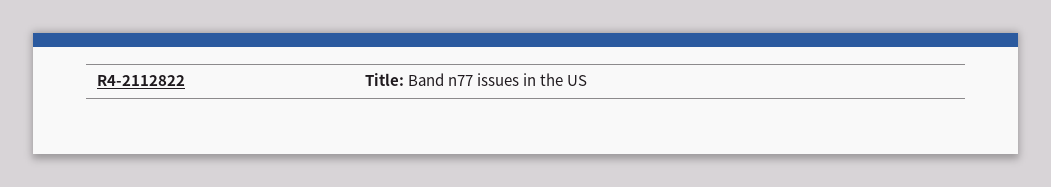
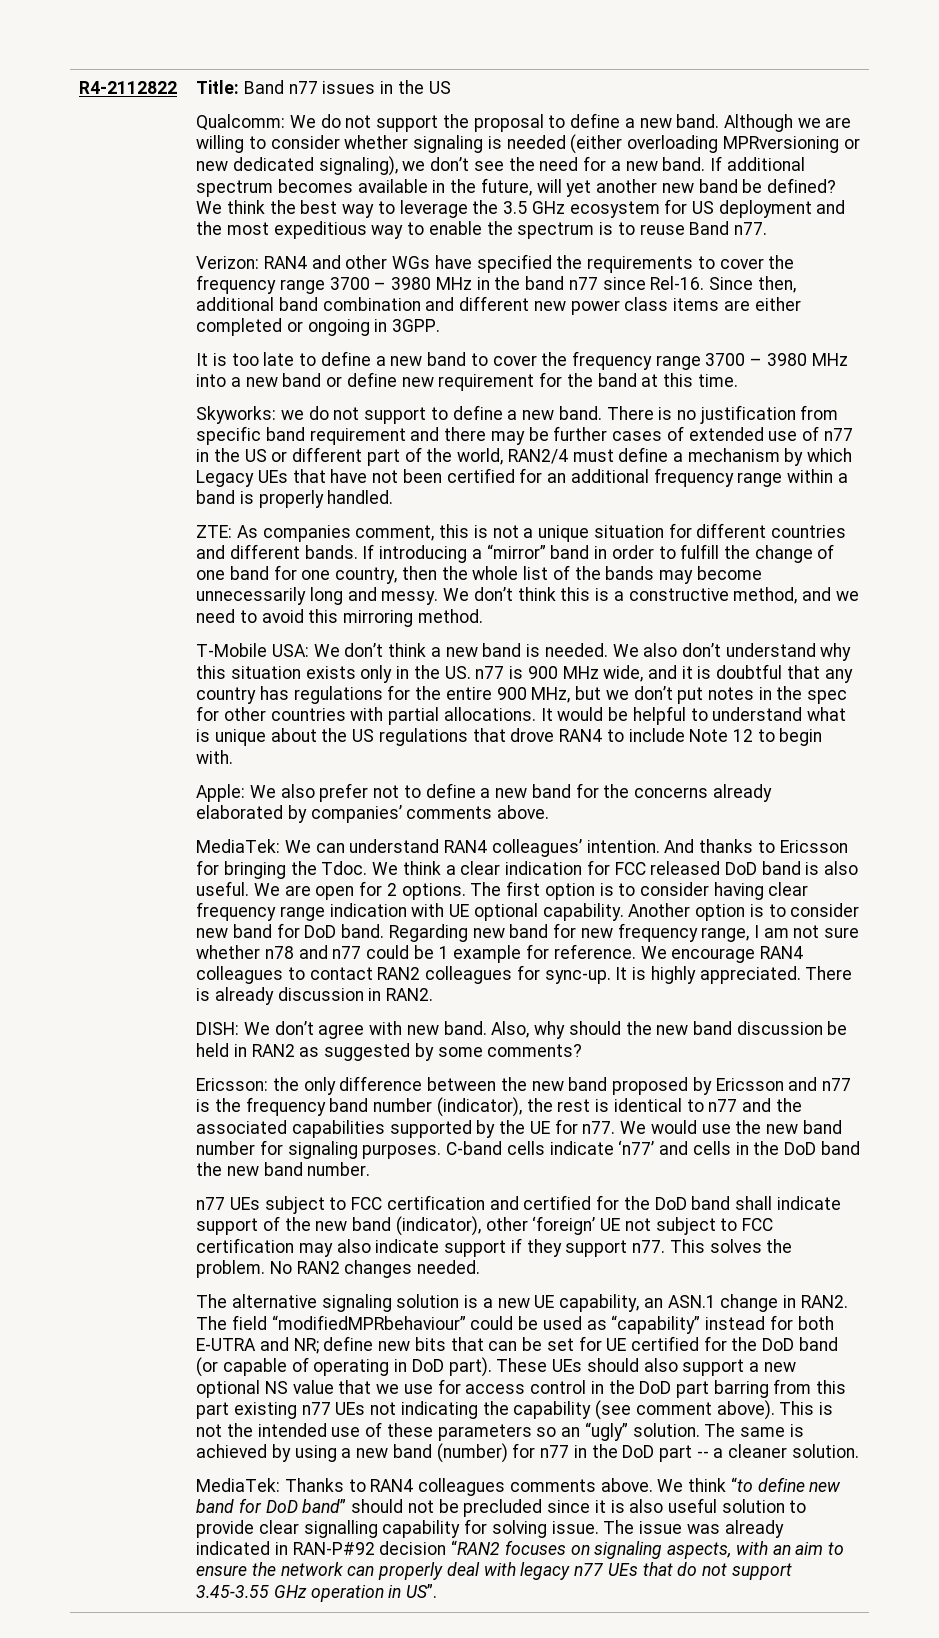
+ Qualcomm: We do not support the proposal to define a new band. Although we are willing to consider whether signaling is needed (either overloading MPRversioning or new dedicated signaling), we don’t see the need for a new band. If additional spectrum becomes available in the future, will yet another new band be defined? We think the best way to leverage the 3.5 GHz ecosystem for US deployment and the most expeditious way to enable the spectrum is to reuse Band n77.
+ Verizon: RAN4 and other WGs have specified the requirements to cover the frequency range 3700 – 3980 MHz in the band n77 since Rel-16. Since then, additional band combination and different new power class items are either completed or ongoing in 3GPP.
+ It is too late to define a new band to cover the frequency range 3700 – 3980 MHz into a new band or define new requirement for the band at this time.
+ Skyworks: we do not support to define a new band. There is no justification from specific band requirement and there may be further cases of extended use of n77 in the US or different part of the world, RAN2/4 must define a mechanism by which Legacy UEs that have not been certified for an additional frequency range within a band is properly handled.
+ ZTE: As companies comment, this is not a unique situation for different countries and different bands. If introducing a “mirror” band in order to fulfill the change of one band for one country, then the whole list of the bands may become unnecessarily long and messy. We don’t think this is a constructive method, and we need to avoid this mirroring method.
+ T-Mobile USA: We don’t think a new band is needed. We also don’t understand why this situation exists only in the US. n77 is 900 MHz wide, and it is doubtful that any country has regulations for the entire 900 MHz, but we don’t put notes in the spec for other countries with partial allocations. It would be helpful to understand what is unique about the US regulations that drove RAN4 to include Note 12 to begin with.
+ Apple: We also prefer not to define a new band for the concerns already elaborated by companies’ comments above.
+ MediaTek: We can understand RAN4 colleagues’ intention. And thanks to Ericsson for bringing the Tdoc. We think a clear indication for FCC released DoD band is also useful. We are open for 2 options. The first option is to consider having clear frequency range indication with UE optional capability. Another option is to consider new band for DoD band. Regarding new band for new frequency range, I am not sure whether n78 and n77 could be 1 example for reference. We encourage RAN4 colleagues to contact RAN2 colleagues for sync-up. It is highly appreciated. There is already discussion in RAN2.
+ DISH: We don’t agree with new band. Also, why should the new band discussion be held in RAN2 as suggested by some comments?
+ Ericsson: the only difference between the new band proposed by Ericsson and n77 is the frequency band number (indicator), the rest is identical to n77 and the associated capabilities supported by the UE for n77. We would use the new band number for signaling purposes. C-band cells indicate ‘n77’ and cells in the DoD band the new band number.
+ n77 UEs subject to FCC certification and certified for the DoD band shall indicate support of the new band (indicator), other ‘foreign’ UE not subject to FCC certification may also indicate support if they support n77. This solves the problem. No RAN2 changes needed.
+ The alternative signaling solution is a new UE capability, an ASN.1 change in RAN2. The field “modifiedMPRbehaviour” could be used as “capability” instead for both E-UTRA and NR; define new bits that can be set for UE certified for the DoD band (or capable of operating in DoD part). These UEs should also support a new optional NS value that we use for access control in the DoD part barring from this part existing n77 UEs not indicating the capability (see comment above). This is not the intended use of these parameters so an “ugly” solution. The same is achieved by using a new band (number) for n77 in the DoD part -- a cleaner solution.
+ MediaTek: Thanks to RAN4 colleagues comments above. We think “to define new band for DoD band” should not be precluded since it is also useful solution to provide clear signalling capability for solving issue. The issue was already indicated in RAN-P#92 decision “RAN2 focuses on signaling aspects, with an aim to ensure the network can properly deal with legacy n77 UEs that do not support 3.45-3.55 GHz operation in US”.

